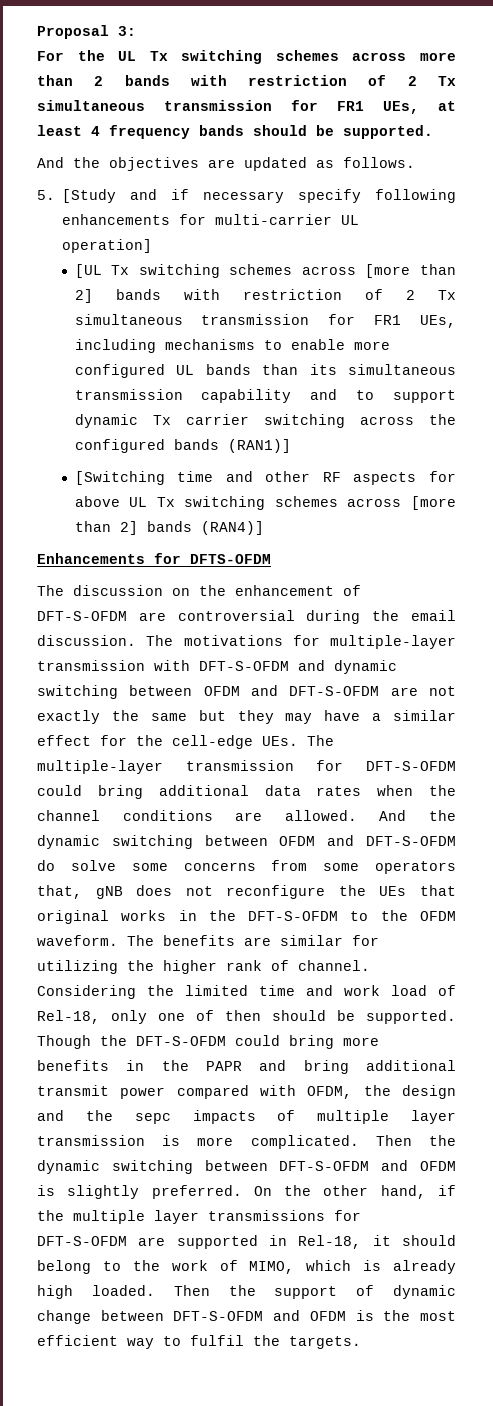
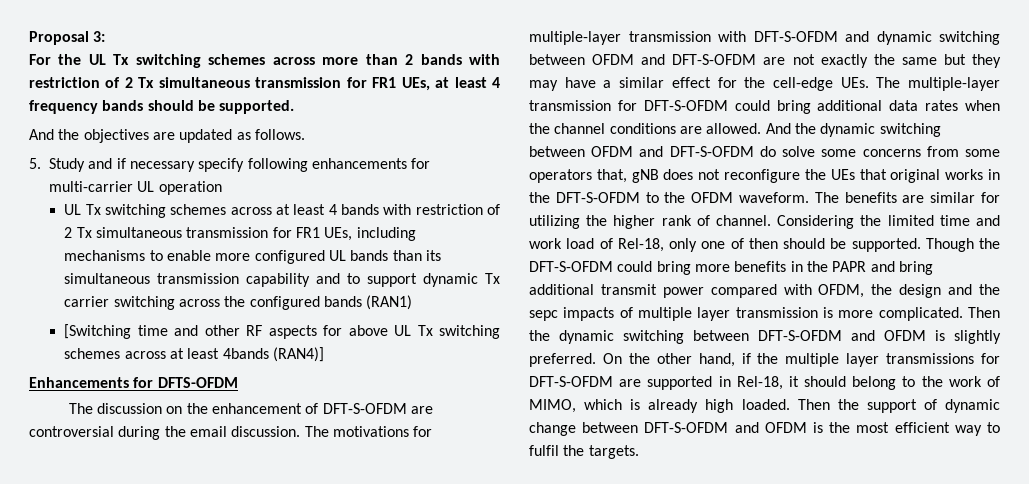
- 5. [Study and if necessary specify following enhancements for multi-carrier UL operation]
- [UL Tx switching schemes across [more than 2] bands with restriction of 2 Tx simultaneous transmission for FR1 UEs, including mechanisms to enable more configured UL bands than its simultaneous transmission capability and to support dynamic Tx carrier switching across the configured bands (RAN1)]
+ 5. Study and if necessary specify following enhancements for multi-carrier UL operation
+ UL Tx switching schemes across at least 4 bands with restriction of 2 Tx simultaneous transmission for FR1 UEs, including mechanisms to enable more configured UL bands than its simultaneous transmission capability and to support dynamic Tx carrier switching across the configured bands (RAN1)
- [Switching time and other RF aspects for above UL Tx switching schemes across [more than 2] bands (RAN4)]
+ [Switching time and other RF aspects for above UL Tx switching schemes across at least 4bands (RAN4)]

